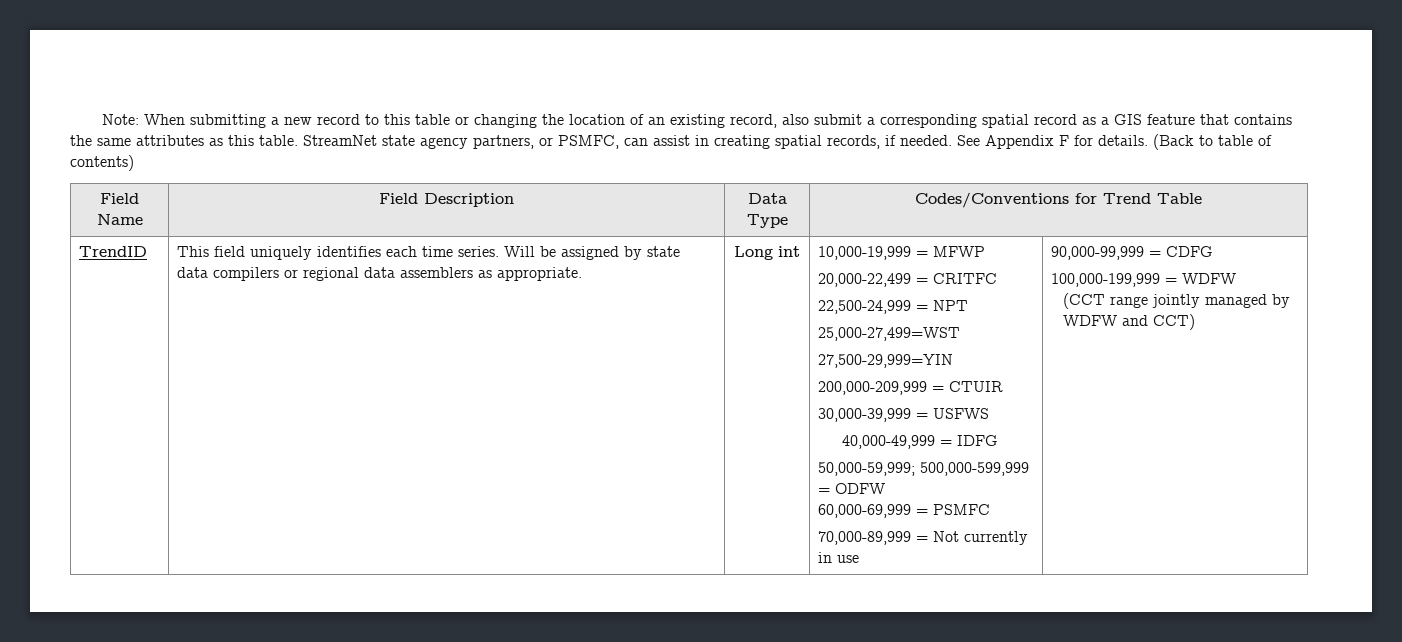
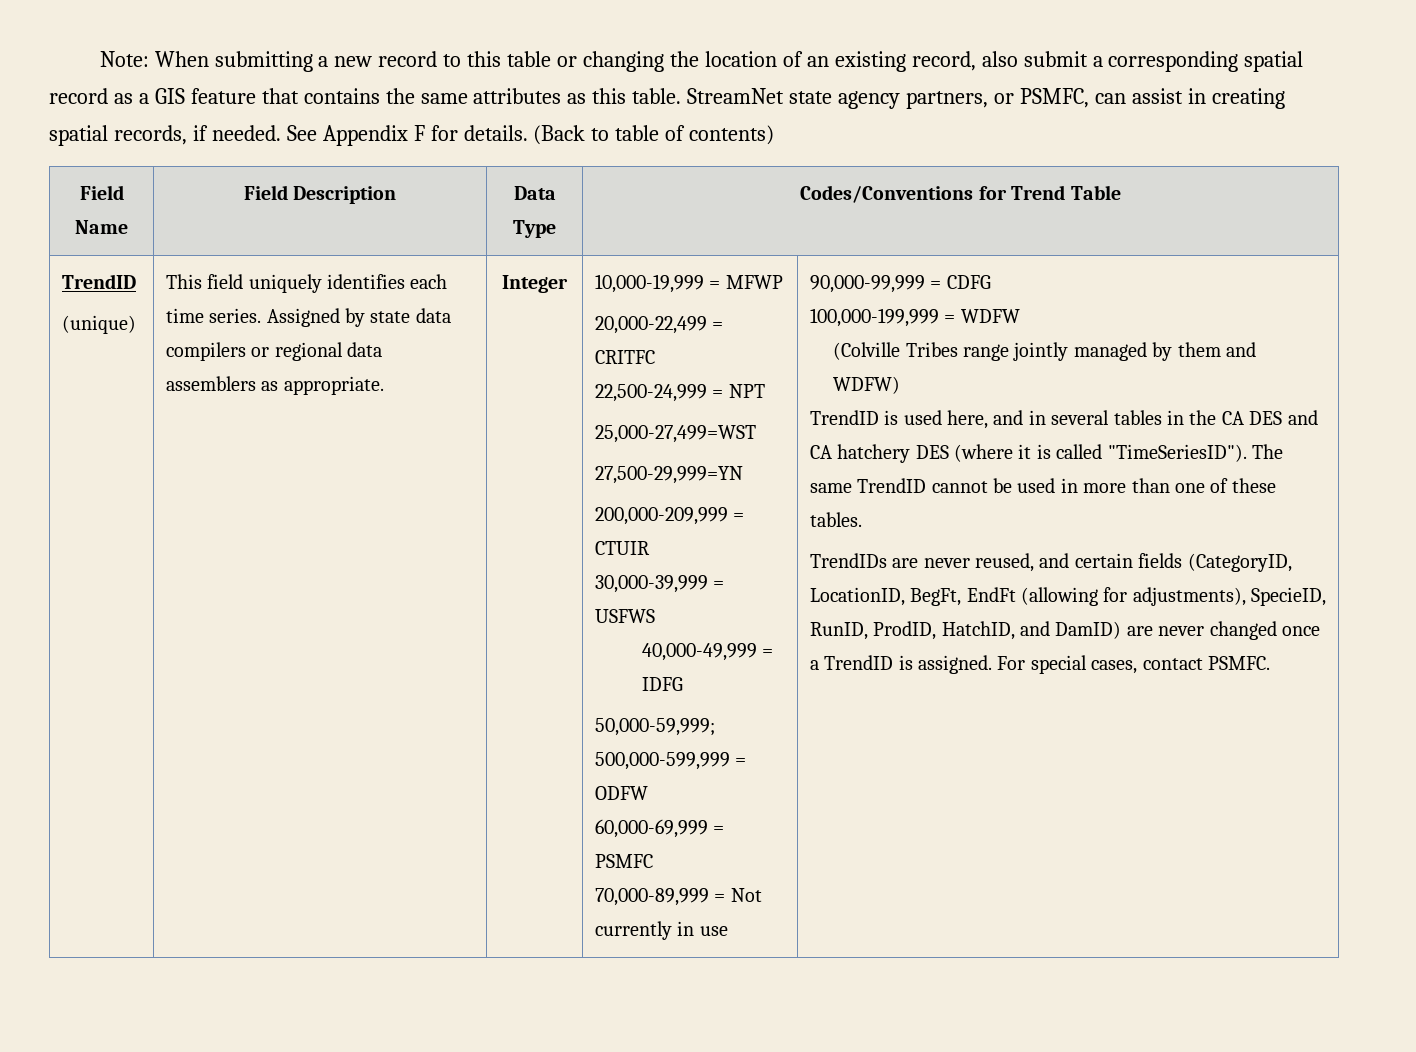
+ (unique)
- Will be assigned by state data compilers or regional data assemblers as appropriate.
+ Assigned by state data compilers or regional data assemblers as appropriate.
- Long int
+ Integer
- 27,500-29,999=YIN
+ 27,500-29,999=YN
- (CCT range jointly managed by WDFW and CCT)
+ (Colville Tribes range jointly managed by them and WDFW)
+ TrendID is used here, and in several tables in the CA DES and CA hatchery DES (where it is called "TimeSeriesID"). The same TrendID cannot be used in more than one of these tables.
+ TrendIDs are never reused, and certain fields (CategoryID, LocationID, BegFt, EndFt (allowing for adjustments), SpecieID, RunID, ProdID, HatchID, and DamID) are never changed once a TrendID is assigned. For special cases, contact PSMFC.

